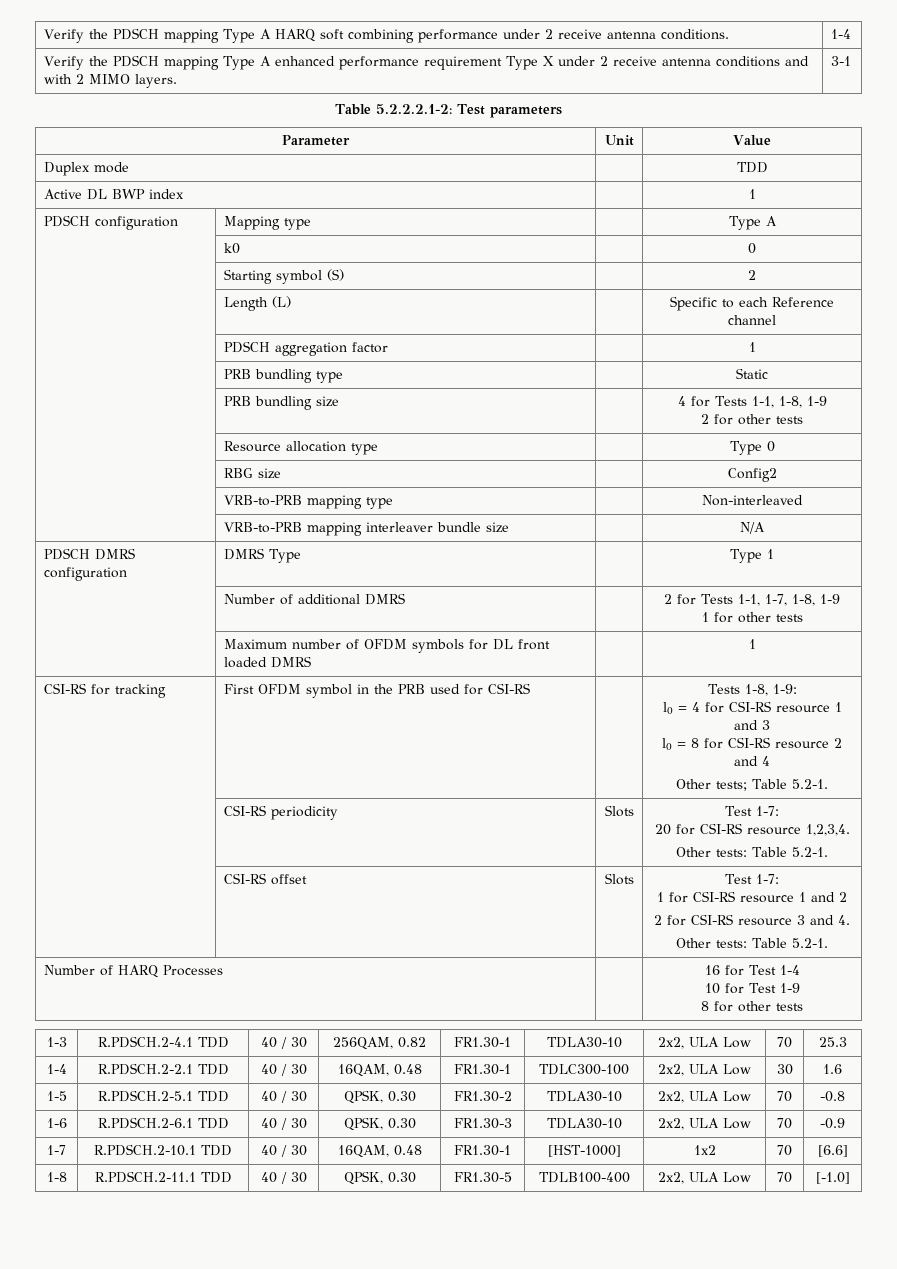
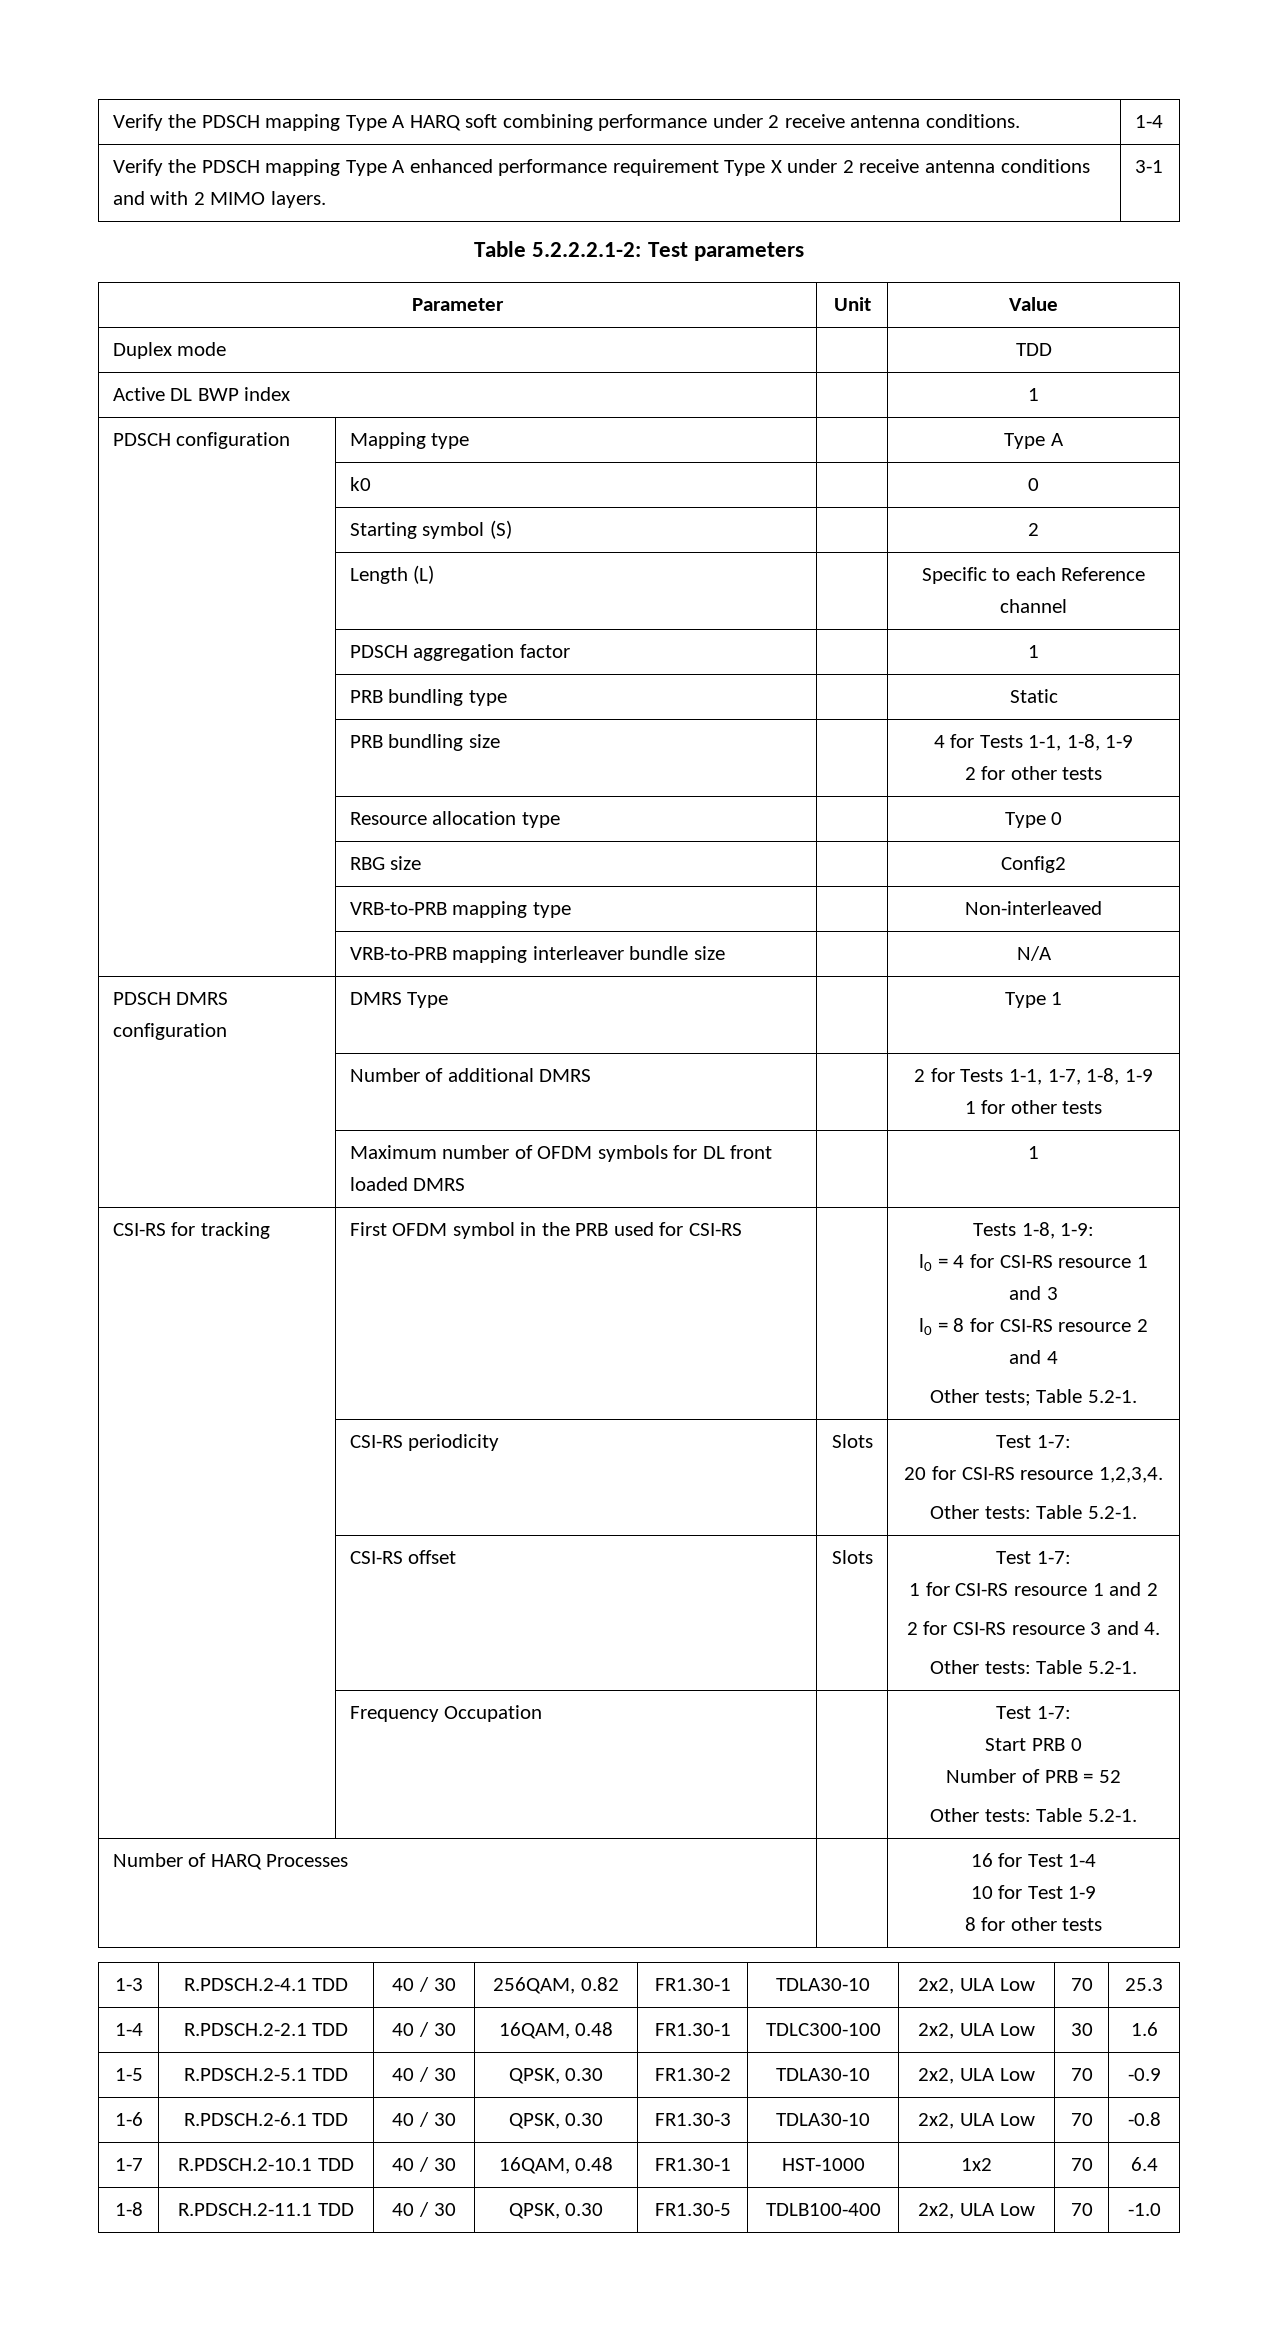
+ | Frequency Occupation | | Test 1-7:
+ Start PRB 0
+ Number of PRB = 52
+ Other tests: Table 5.2-1.
- 1-5 | R.PDSCH.2-5.1 TDD | 40 / 30 | QPSK, 0.30 | FR1.30-2 | TDLA30-10 | 2x2, ULA Low | 70 | -0.8
+ 1-5 | R.PDSCH.2-5.1 TDD | 40 / 30 | QPSK, 0.30 | FR1.30-2 | TDLA30-10 | 2x2, ULA Low | 70 | -0.9
- 1-6 | R.PDSCH.2-6.1 TDD | 40 / 30 | QPSK, 0.30 | FR1.30-3 | TDLA30-10 | 2x2, ULA Low | 70 | -0.9
+ 1-6 | R.PDSCH.2-6.1 TDD | 40 / 30 | QPSK, 0.30 | FR1.30-3 | TDLA30-10 | 2x2, ULA Low | 70 | -0.8
- 1-7 | R.PDSCH.2-10.1 TDD | 40 / 30 | 16QAM, 0.48 | FR1.30-1 | [HST-1000] | 1x2 | 70 | [6.6]
+ 1-7 | R.PDSCH.2-10.1 TDD | 40 / 30 | 16QAM, 0.48 | FR1.30-1 | HST-1000 | 1x2 | 70 | 6.4
- 1-8 | R.PDSCH.2-11.1 TDD | 40 / 30 | QPSK, 0.30 | FR1.30-5 | TDLB100-400 | 2x2, ULA Low | 70 | [-1.0]
+ 1-8 | R.PDSCH.2-11.1 TDD | 40 / 30 | QPSK, 0.30 | FR1.30-5 | TDLB100-400 | 2x2, ULA Low | 70 | -1.0

